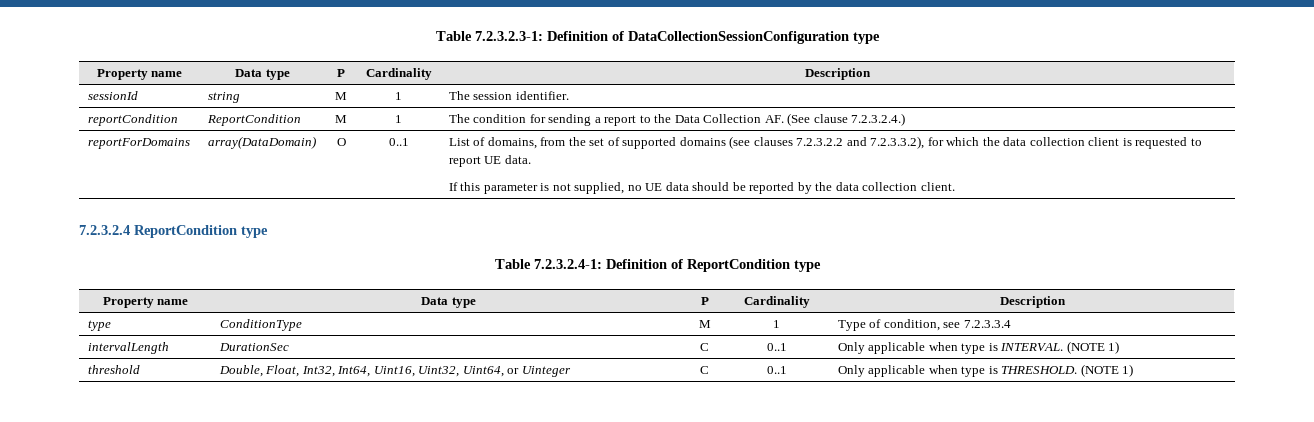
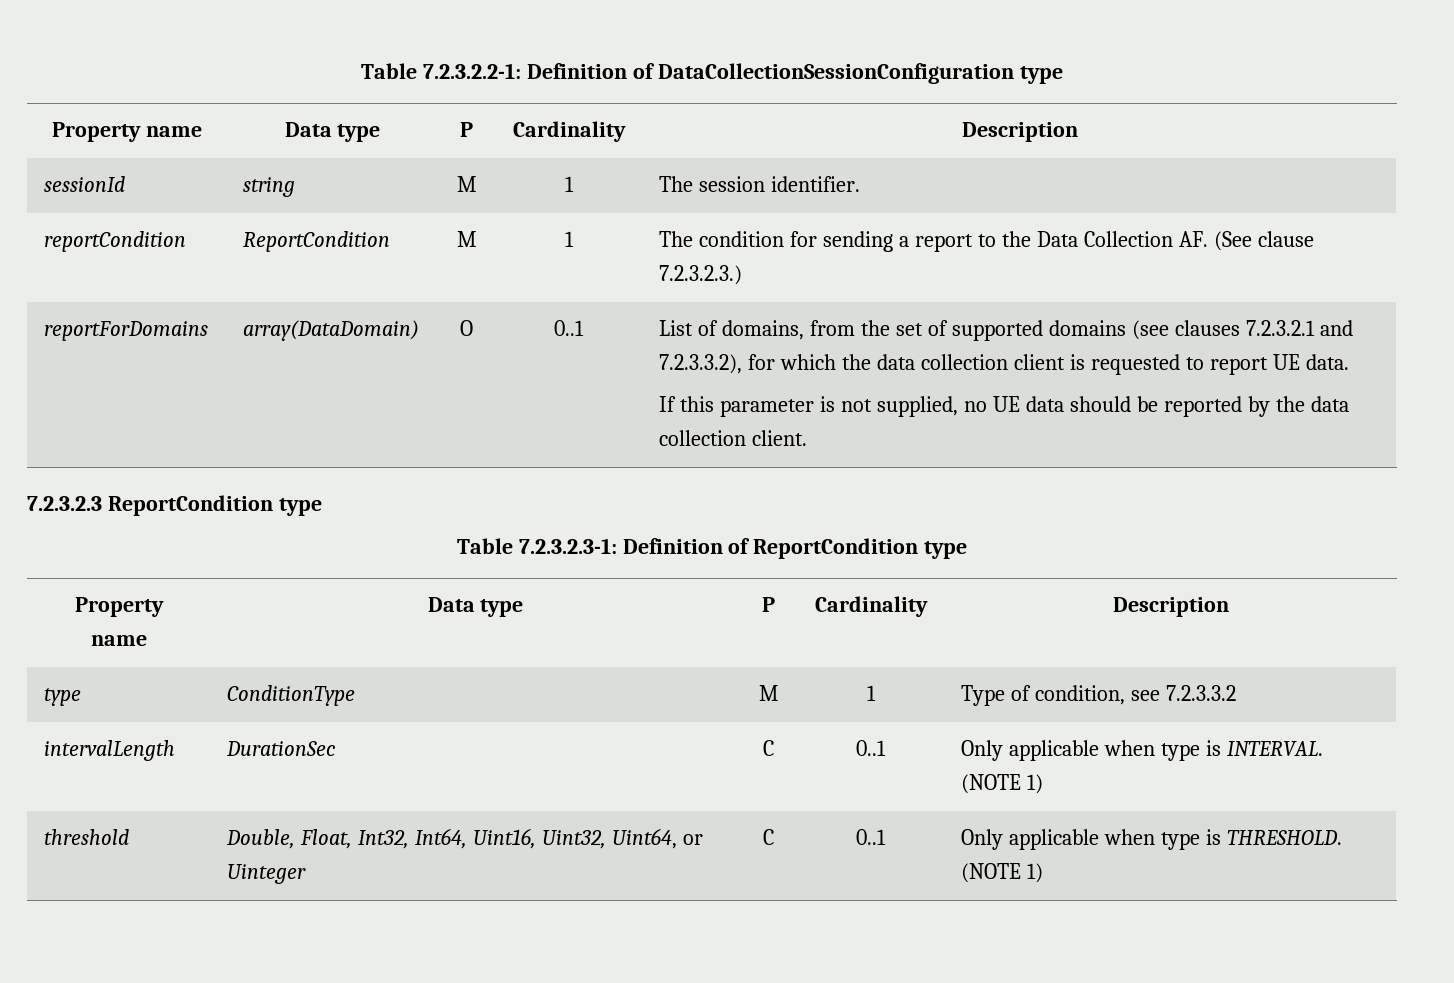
- Table 7.2.3.2.3-1: Definition of DataCollectionSessionConfiguration type
+ Table 7.2.3.2.2-1: Definition of DataCollectionSessionConfiguration type
- reportCondition | ReportCondition | M | 1 | The condition for sending a report to the Data Collection AF. (See clause 7.2.3.2.4.)
+ reportCondition | ReportCondition | M | 1 | The condition for sending a report to the Data Collection AF. (See clause 7.2.3.2.3.)
- List of domains, from the set of supported domains (see clauses 7.2.3.2.2 and 7.2.3.3.2), for which the data collection client is requested to report UE data.
+ List of domains, from the set of supported domains (see clauses 7.2.3.2.1 and 7.2.3.3.2), for which the data collection client is requested to report UE data.
- 7.2.3.2.4 ReportCondition type
+ 7.2.3.2.3 ReportCondition type
- Table 7.2.3.2.4-1: Definition of ReportCondition type
+ Table 7.2.3.2.3-1: Definition of ReportCondition type
- type | ConditionType | M | 1 | Type of condition, see 7.2.3.3.4
+ type | ConditionType | M | 1 | Type of condition, see 7.2.3.3.2

